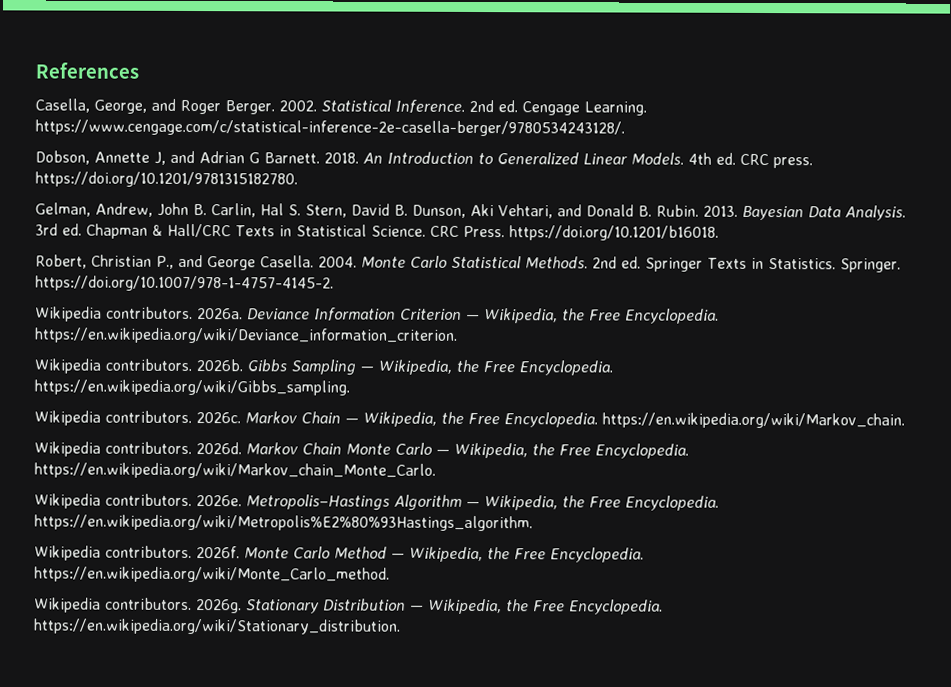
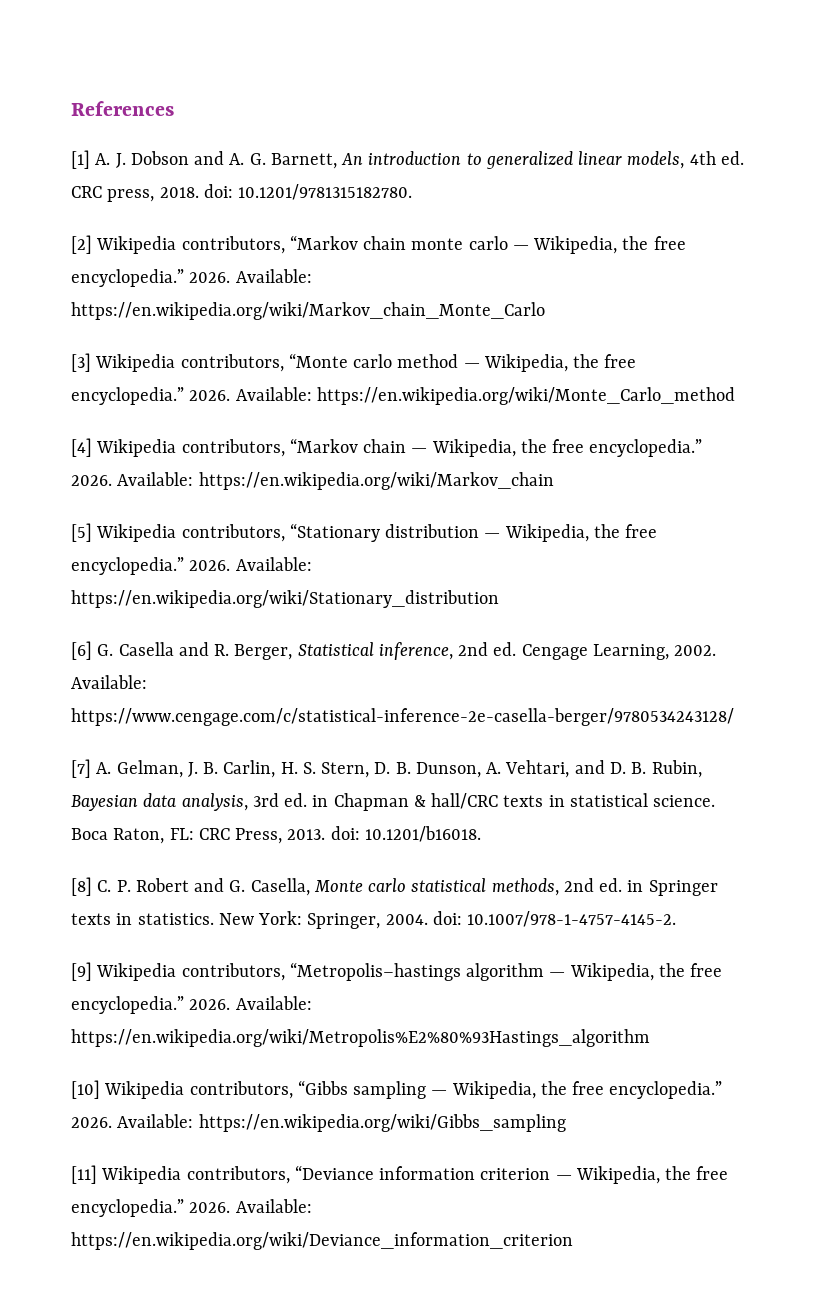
- Casella, George, and Roger Berger. 2002. Statistical Inference. 2nd ed. Cengage Learning. https://www.cengage.com/c/statistical-inference-2e-casella-berger/9780534243128/.
- Dobson, Annette J, and Adrian G Barnett. 2018. An Introduction to Generalized Linear Models. 4th ed. CRC press. https://doi.org/10.1201/9781315182780.
- Gelman, Andrew, John B. Carlin, Hal S. Stern, David B. Dunson, Aki Vehtari, and Donald B. Rubin. 2013. Bayesian Data Analysis. 3rd ed. Chapman & Hall/CRC Texts in Statistical Science. CRC Press. https://doi.org/10.1201/b16018.
- Robert, Christian P., and George Casella. 2004. Monte Carlo Statistical Methods. 2nd ed. Springer Texts in Statistics. Springer. https://doi.org/10.1007/978-1-4757-4145-2.
- Wikipedia contributors. 2026a. Deviance Information Criterion — Wikipedia, the Free Encyclopedia. https://en.wikipedia.org/wiki/Deviance_information_criterion.
- Wikipedia contributors. 2026b. Gibbs Sampling — Wikipedia, the Free Encyclopedia. https://en.wikipedia.org/wiki/Gibbs_sampling.
- Wikipedia contributors. 2026c. Markov Chain — Wikipedia, the Free Encyclopedia. https://en.wikipedia.org/wiki/Markov_chain.
- Wikipedia contributors. 2026d. Markov Chain Monte Carlo — Wikipedia, the Free Encyclopedia. https://en.wikipedia.org/wiki/Markov_chain_Monte_Carlo.
- Wikipedia contributors. 2026e. Metropolis–Hastings Algorithm — Wikipedia, the Free Encyclopedia. https://en.wikipedia.org/wiki/Metropolis%E2%80%93Hastings_algorithm.
- Wikipedia contributors. 2026f. Monte Carlo Method — Wikipedia, the Free Encyclopedia. https://en.wikipedia.org/wiki/Monte_Carlo_method.
- Wikipedia contributors. 2026g. Stationary Distribution — Wikipedia, the Free Encyclopedia. https://en.wikipedia.org/wiki/Stationary_distribution.
+ [1] A. J. Dobson and A. G. Barnett, An introduction to generalized linear models, 4th ed. CRC press, 2018. doi: 10.1201/9781315182780.
+ [2] Wikipedia contributors, “Markov chain monte carlo — Wikipedia, the free encyclopedia.” 2026. Available: https://en.wikipedia.org/wiki/Markov_chain_Monte_Carlo
+ [3] Wikipedia contributors, “Monte carlo method — Wikipedia, the free encyclopedia.” 2026. Available: https://en.wikipedia.org/wiki/Monte_Carlo_method
+ [4] Wikipedia contributors, “Markov chain — Wikipedia, the free encyclopedia.” 2026. Available: https://en.wikipedia.org/wiki/Markov_chain
+ [5] Wikipedia contributors, “Stationary distribution — Wikipedia, the free encyclopedia.” 2026. Available: https://en.wikipedia.org/wiki/Stationary_distribution
+ [6] G. Casella and R. Berger, Statistical inference, 2nd ed. Cengage Learning, 2002. Available: https://www.cengage.com/c/statistical-inference-2e-casella-berger/9780534243128/
+ [7] A. Gelman, J. B. Carlin, H. S. Stern, D. B. Dunson, A. Vehtari, and D. B. Rubin, Bayesian data analysis, 3rd ed. in Chapman & hall/CRC texts in statistical science. Boca Raton, FL: CRC Press, 2013. doi: 10.1201/b16018.
+ [8] C. P. Robert and G. Casella, Monte carlo statistical methods, 2nd ed. in Springer texts in statistics. New York: Springer, 2004. doi: 10.1007/978-1-4757-4145-2.
+ [9] Wikipedia contributors, “Metropolis–hastings algorithm — Wikipedia, the free encyclopedia.” 2026. Available: https://en.wikipedia.org/wiki/Metropolis%E2%80%93Hastings_algorithm
+ [10] Wikipedia contributors, “Gibbs sampling — Wikipedia, the free encyclopedia.” 2026. Available: https://en.wikipedia.org/wiki/Gibbs_sampling
+ [11] Wikipedia contributors, “Deviance information criterion — Wikipedia, the free encyclopedia.” 2026. Available: https://en.wikipedia.org/wiki/Deviance_information_criterion

